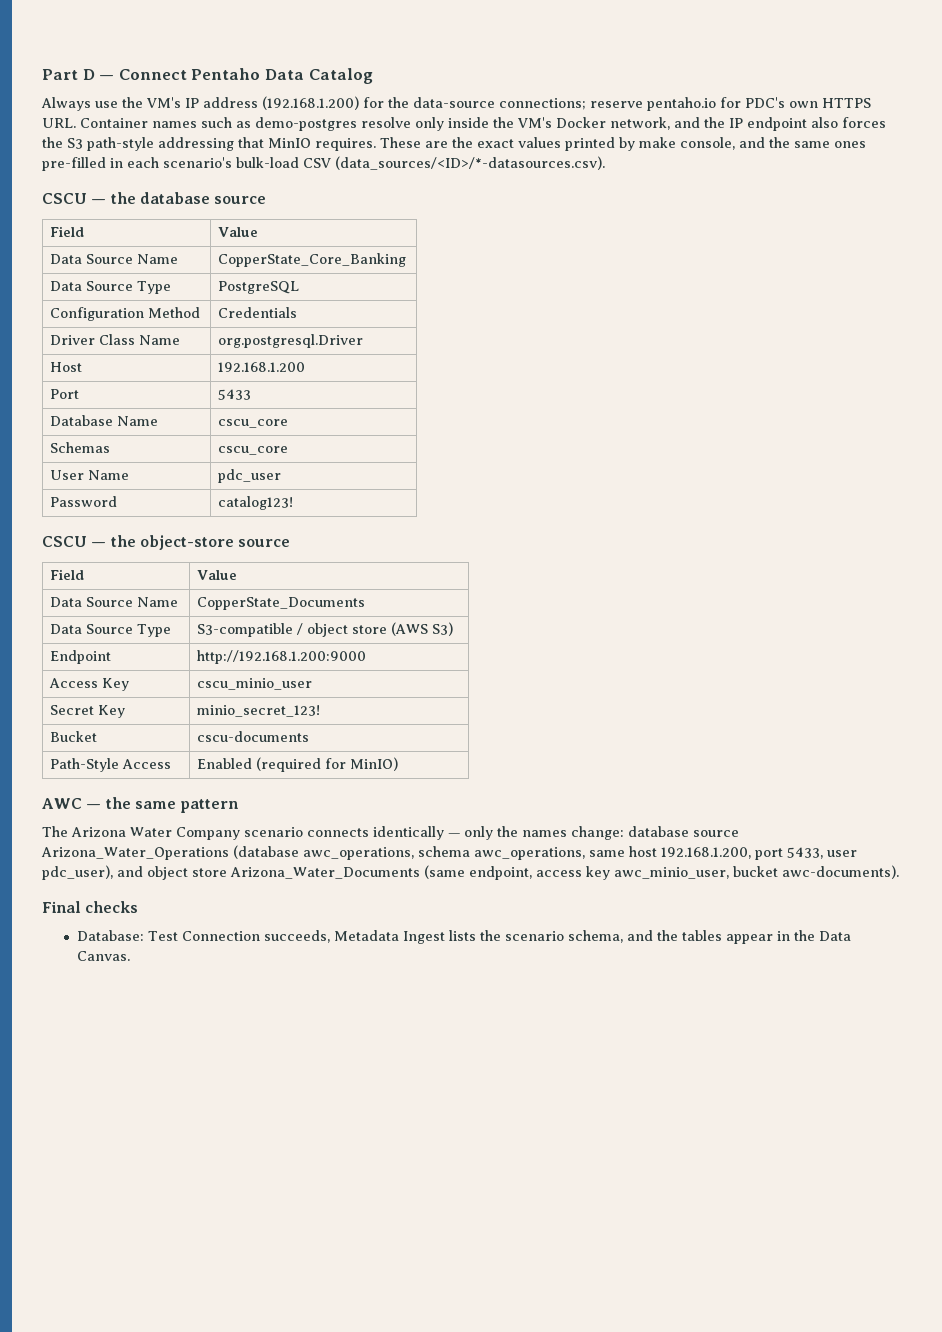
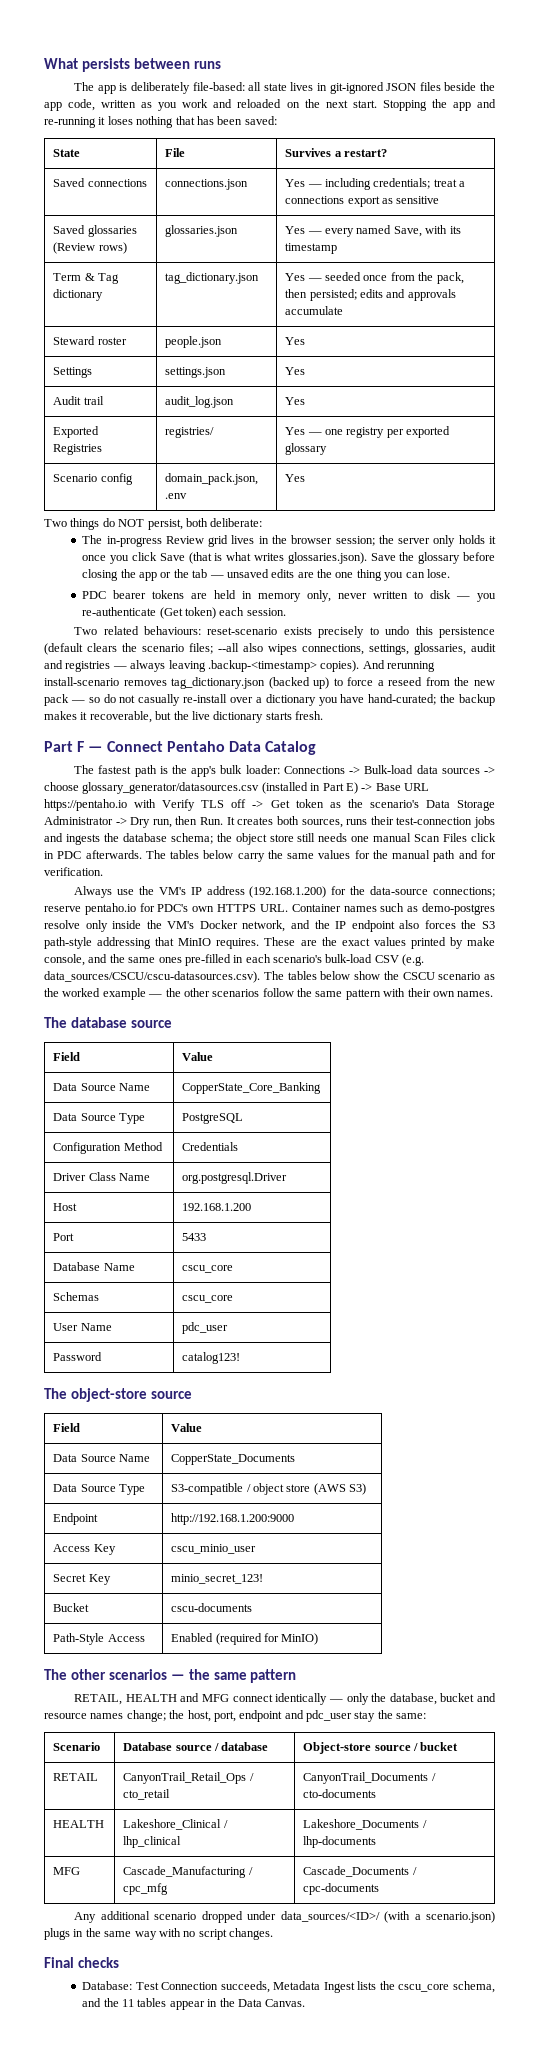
- Part D — Connect Pentaho Data Catalog
+ What persists between runs
+ The app is deliberately file-based: all state lives in git-ignored JSON files beside the app code, written as you work and reloaded on the next start. Stopping the app and re-running it loses nothing that has been saved:
+ State | File | Survives a restart?
+ Saved connections | connections.json | Yes — including credentials; treat a connections export as sensitive
+ Saved glossaries (Review rows) | glossaries.json | Yes — every named Save, with its timestamp
+ Term & Tag dictionary | tag_dictionary.json | Yes — seeded once from the pack, then persisted; edits and approvals accumulate
+ Steward roster | people.json | Yes
+ Settings | settings.json | Yes
+ Audit trail | audit_log.json | Yes
+ Exported Registries | registries/ | Yes — one registry per exported glossary
+ Scenario config | domain_pack.json, .env | Yes
+ Two things do NOT persist, both deliberate:
+ The in-progress Review grid lives in the browser session; the server only holds it once you click Save (that is what writes glossaries.json). Save the glossary before closing the app or the tab — unsaved edits are the one thing you can lose.
+ PDC bearer tokens are held in memory only, never written to disk — you re-authenticate (Get token) each session.
+ Two related behaviours: reset-scenario exists precisely to undo this persistence (default clears the scenario files; --all also wipes connections, settings, glossaries, audit and registries — always leaving .backup-<timestamp> copies). And rerunning install-scenario removes tag_dictionary.json (backed up) to force a reseed from the new pack — so do not casually re-install over a dictionary you have hand-curated; the backup makes it recoverable, but the live dictionary starts fresh.
+ Part F — Connect Pentaho Data Catalog
+ The fastest path is the app's bulk loader: Connections -> Bulk-load data sources -> choose glossary_generator/datasources.csv (installed in Part E) -> Base URL https://pentaho.io with Verify TLS off -> Get token as the scenario's Data Storage Administrator -> Dry run, then Run. It creates both sources, runs their test-connection jobs and ingests the database schema; the object store still needs one manual Scan Files click in PDC afterwards. The tables below carry the same values for the manual path and for verification.
- These are the exact values printed by make console, and the same ones pre-filled in each scenario's bulk-load CSV (data_sources/<ID>/*-datasources.csv).
- CSCU — the database source
+ These are the exact values printed by make console, and the same ones pre-filled in each scenario's bulk-load CSV (e.g. data_sources/CSCU/cscu-datasources.csv). The tables below show the CSCU scenario as the worked example — the other scenarios follow the same pattern with their own names.
+ The database source
- CSCU — the object-store source
+ The object-store source
- AWC — the same pattern
+ The other scenarios — the same pattern
- The Arizona Water Company scenario connects identically — only the names change: database source Arizona_Water_Operations (database awc_operations, schema awc_operations, same host 192.168.1.200, port 5433, user pdc_user), and object store Arizona_Water_Documents (same endpoint, access key awc_minio_user, bucket awc-documents).
+ RETAIL, HEALTH and MFG connect identically — only the database, bucket and resource names change; the host, port, endpoint and pdc_user stay the same:
+ Scenario | Database source / database | Object-store source / bucket
+ RETAIL | CanyonTrail_Retail_Ops / cto_retail | CanyonTrail_Documents / cto-documents
+ HEALTH | Lakeshore_Clinical / lhp_clinical | Lakeshore_Documents / lhp-documents
+ MFG | Cascade_Manufacturing / cpc_mfg | Cascade_Documents / cpc-documents
+ Any additional scenario dropped under data_sources/<ID>/ (with a scenario.json) plugs in the same way with no script changes.
- Database: Test Connection succeeds, Metadata Ingest lists the scenario schema, and the tables appear in the Data Canvas.
+ Database: Test Connection succeeds, Metadata Ingest lists the cscu_core schema, and the 11 tables appear in the Data Canvas.

